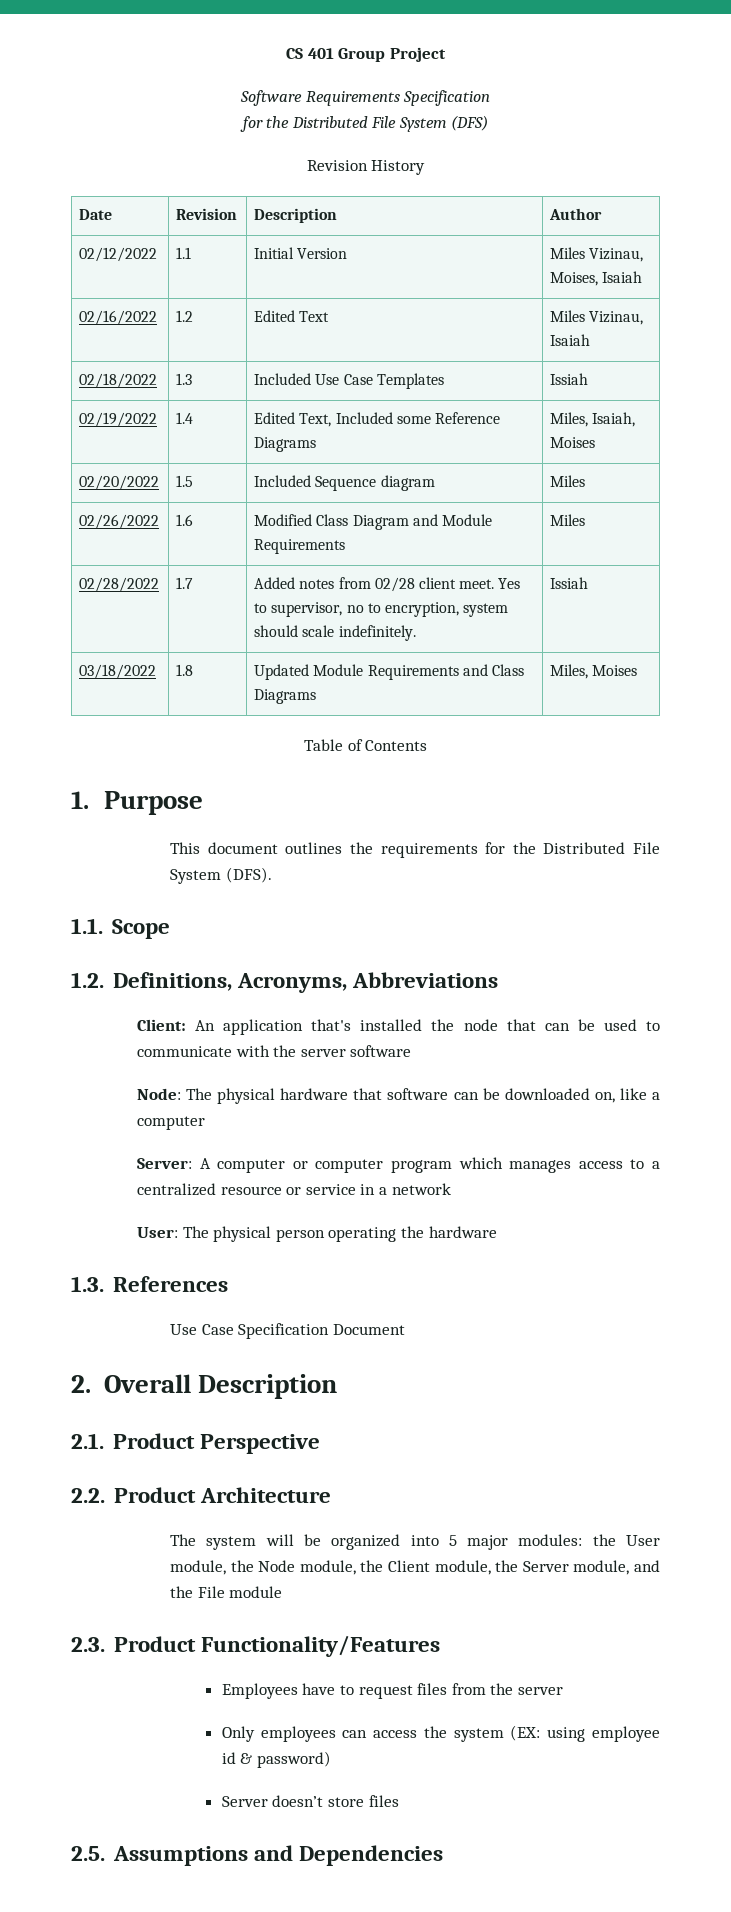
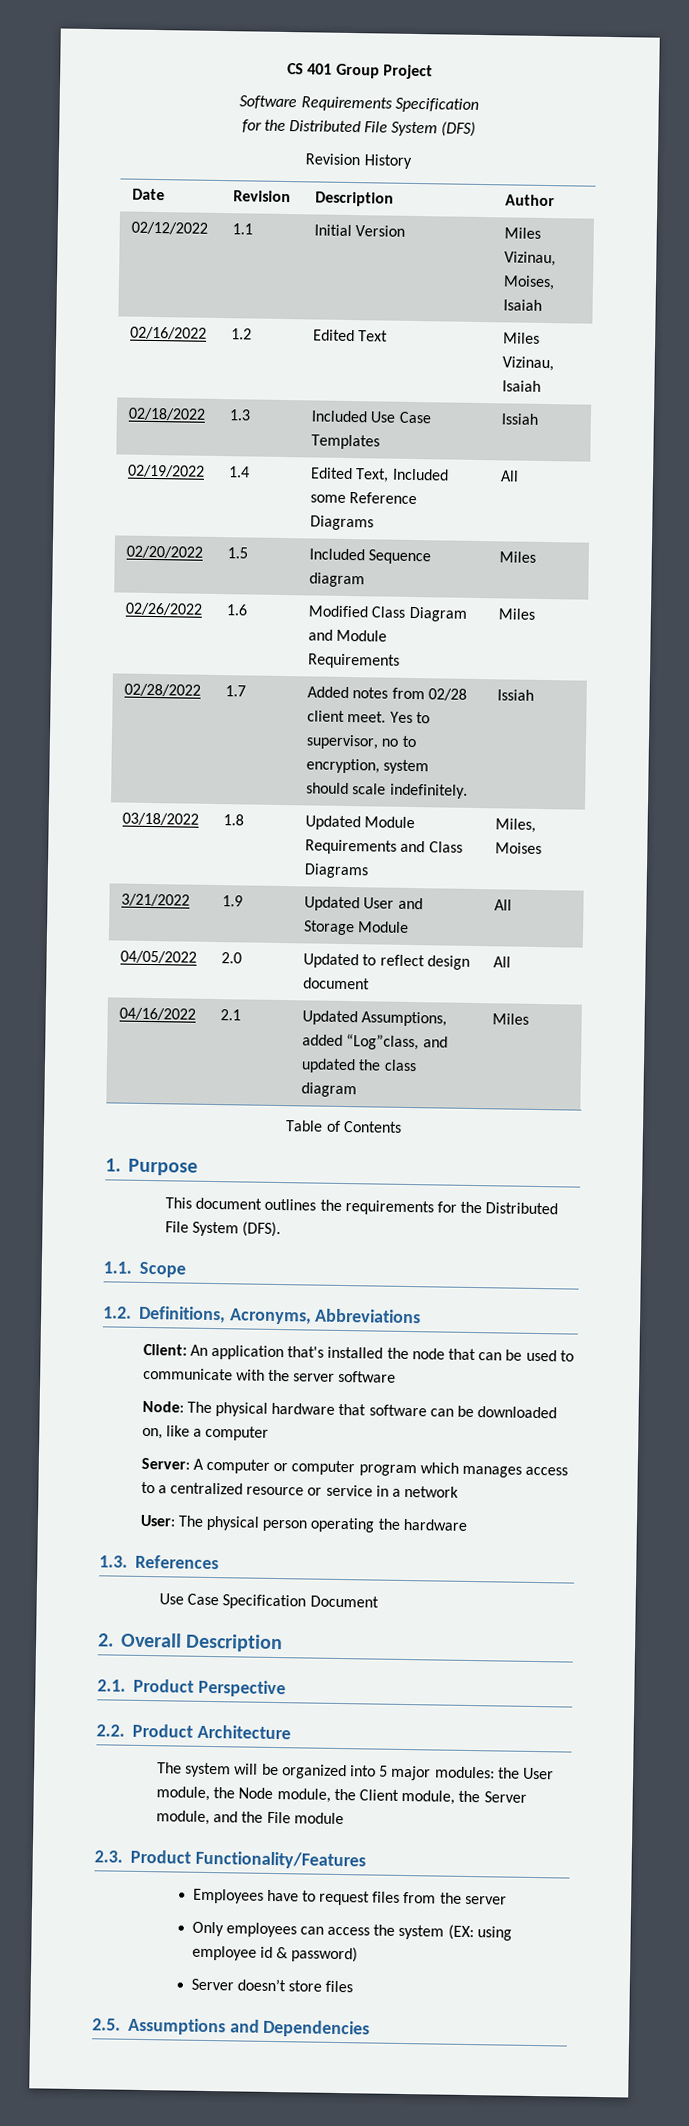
- 02/19/2022 | 1.4 | Edited Text, Included some Reference Diagrams | Miles, Isaiah, Moises
+ 02/19/2022 | 1.4 | Edited Text, Included some Reference Diagrams | All
+ 3/21/2022 | 1.9 | Updated User and Storage Module | All
+ 04/05/2022 | 2.0 | Updated to reflect design document | All
+ 04/16/2022 | 2.1 | Updated Assumptions, added “Log”class, and updated the class diagram | Miles

